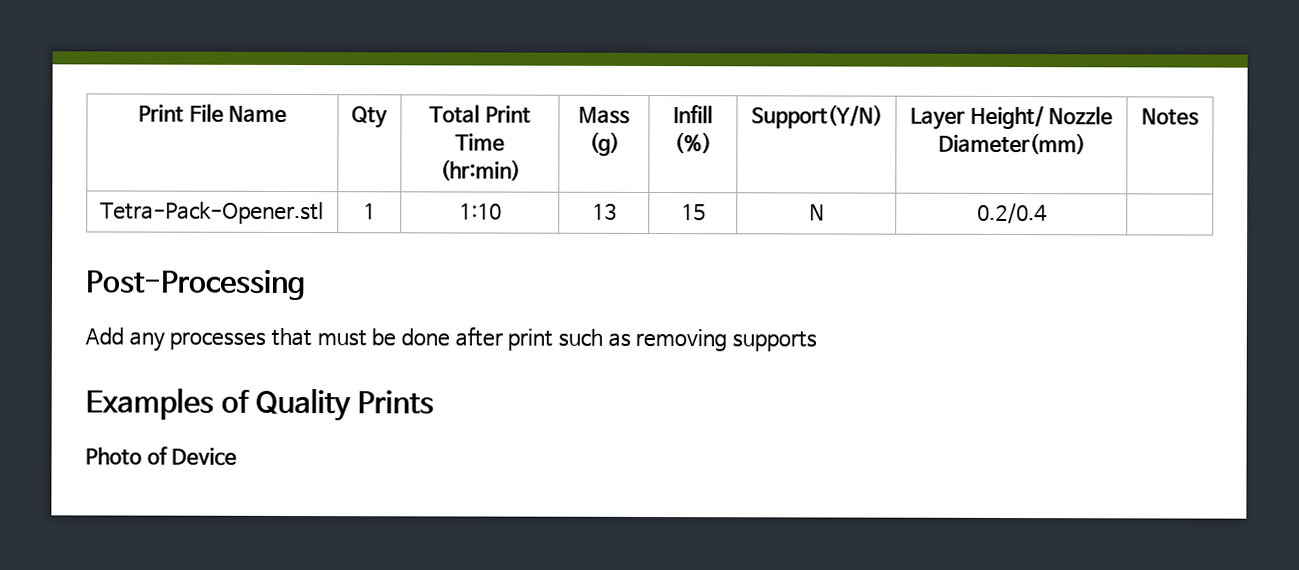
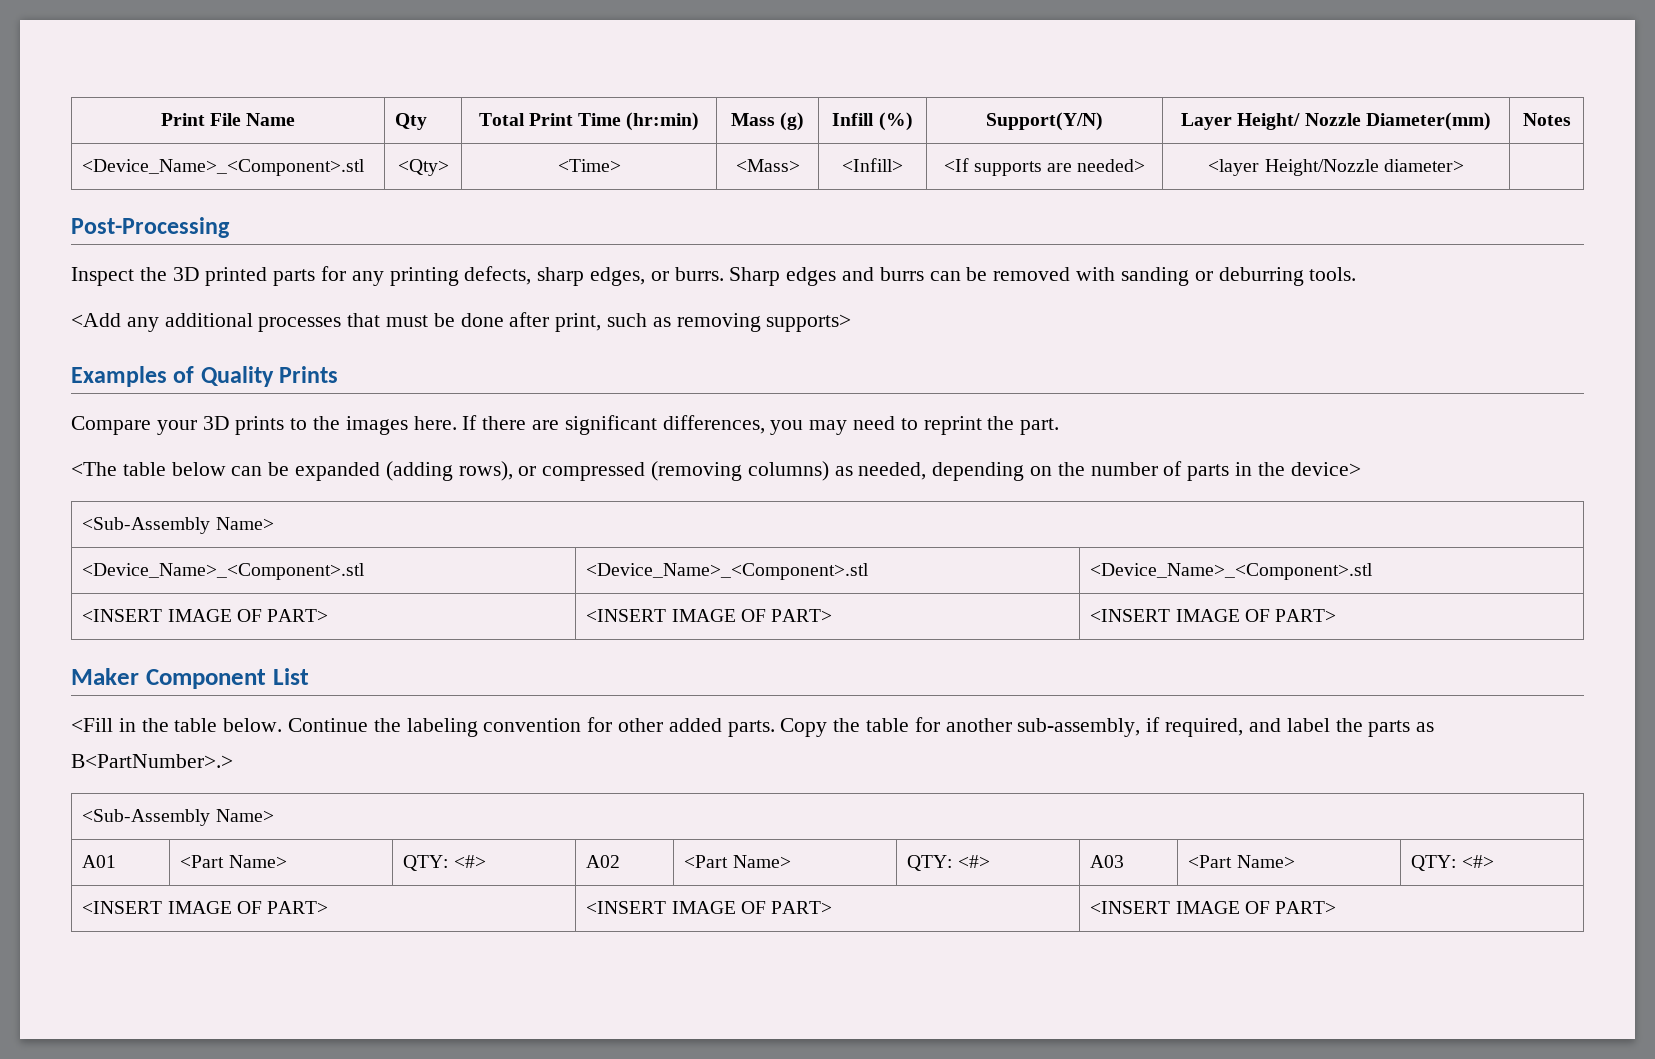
- Tetra-Pack-Opener.stl | 1 | 1:10 | 13 | 15 | N | 0.2/0.4 |
+ <Device_Name>_<Component>.stl | <Qty> | <Time> | <Mass> | <Infill> | <If supports are needed> | <layer Height/Nozzle diameter> |
  Post-Processing
- Add any processes that must be done after print such as removing supports
+ Inspect the 3D printed parts for any printing defects, sharp edges, or burrs. Sharp edges and burrs can be removed with sanding or deburring tools.
+ <Add any additional processes that must be done after print, such as removing supports>
- Photo of Device
+ Compare your 3D prints to the images here. If there are significant differences, you may need to reprint the part.
+ <The table below can be expanded (adding rows), or compressed (removing columns) as needed, depending on the number of parts in the device>
+ <Sub-Assembly Name>
+ <Device_Name>_<Component>.stl | <Device_Name>_<Component>.stl | <Device_Name>_<Component>.stl
+ <INSERT IMAGE OF PART> | <INSERT IMAGE OF PART> | <INSERT IMAGE OF PART>
+ Maker Component List
+ <Fill in the table below. Continue the labeling convention for other added parts. Copy the table for another sub-assembly, if required, and label the parts as B<PartNumber>.>
+ <Sub-Assembly Name>
+ A01 | <Part Name> | QTY: <#> | A02 | <Part Name> | QTY: <#> | A03 | <Part Name> | QTY: <#>
+ <INSERT IMAGE OF PART> | <INSERT IMAGE OF PART> | <INSERT IMAGE OF PART>

